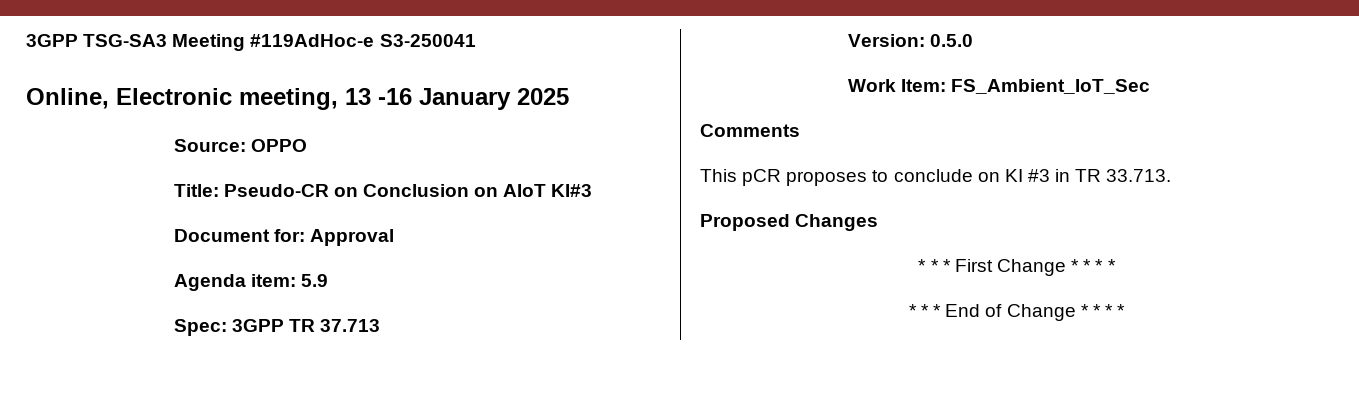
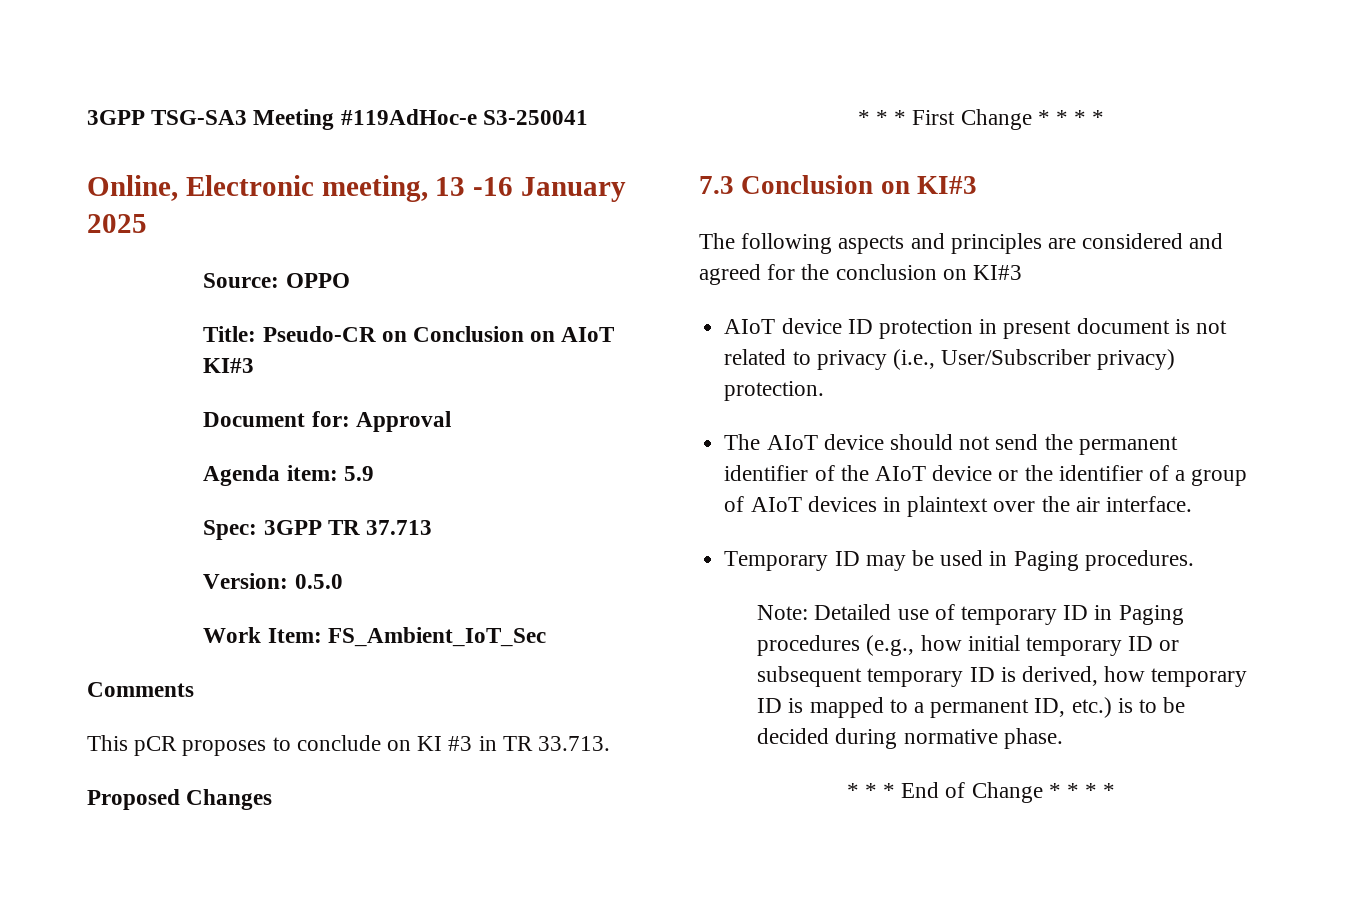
+ 7.3 Conclusion on KI#3
+ The following aspects and principles are considered and agreed for the conclusion on KI#3
+ AIoT device ID protection in present document is not related to privacy (i.e., User/Subscriber privacy) protection.
+ The AIoT device should not send the permanent identifier of the AIoT device or the identifier of a group of AIoT devices in plaintext over the air interface.
+ Temporary ID may be used in Paging procedures.
+ Note: Detailed use of temporary ID in Paging procedures (e.g., how initial temporary ID or subsequent temporary ID is derived, how temporary ID is mapped to a permanent ID, etc.) is to be decided during normative phase.

